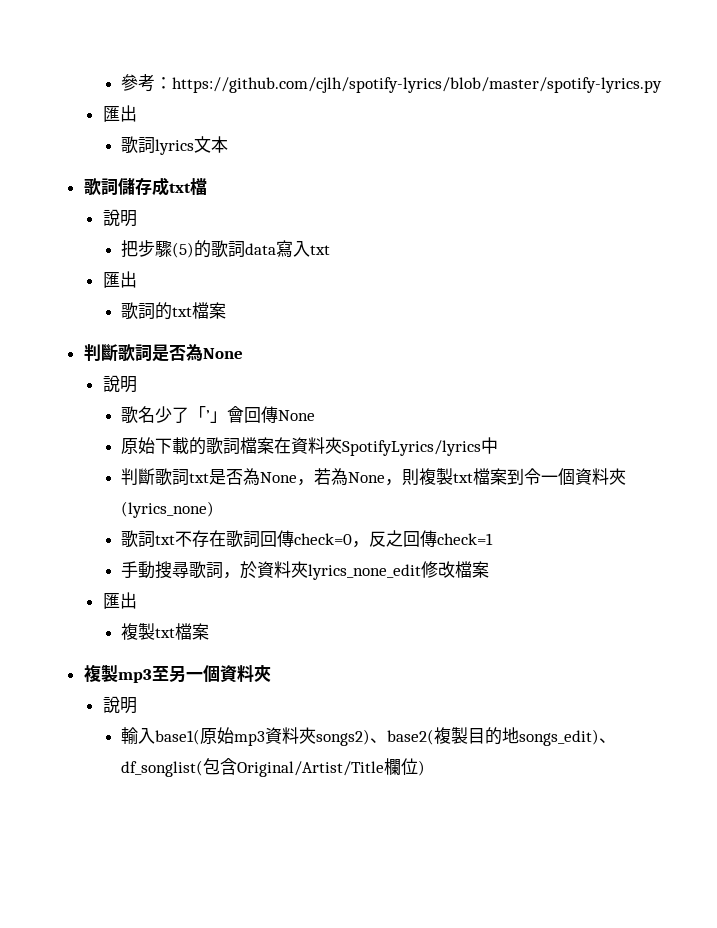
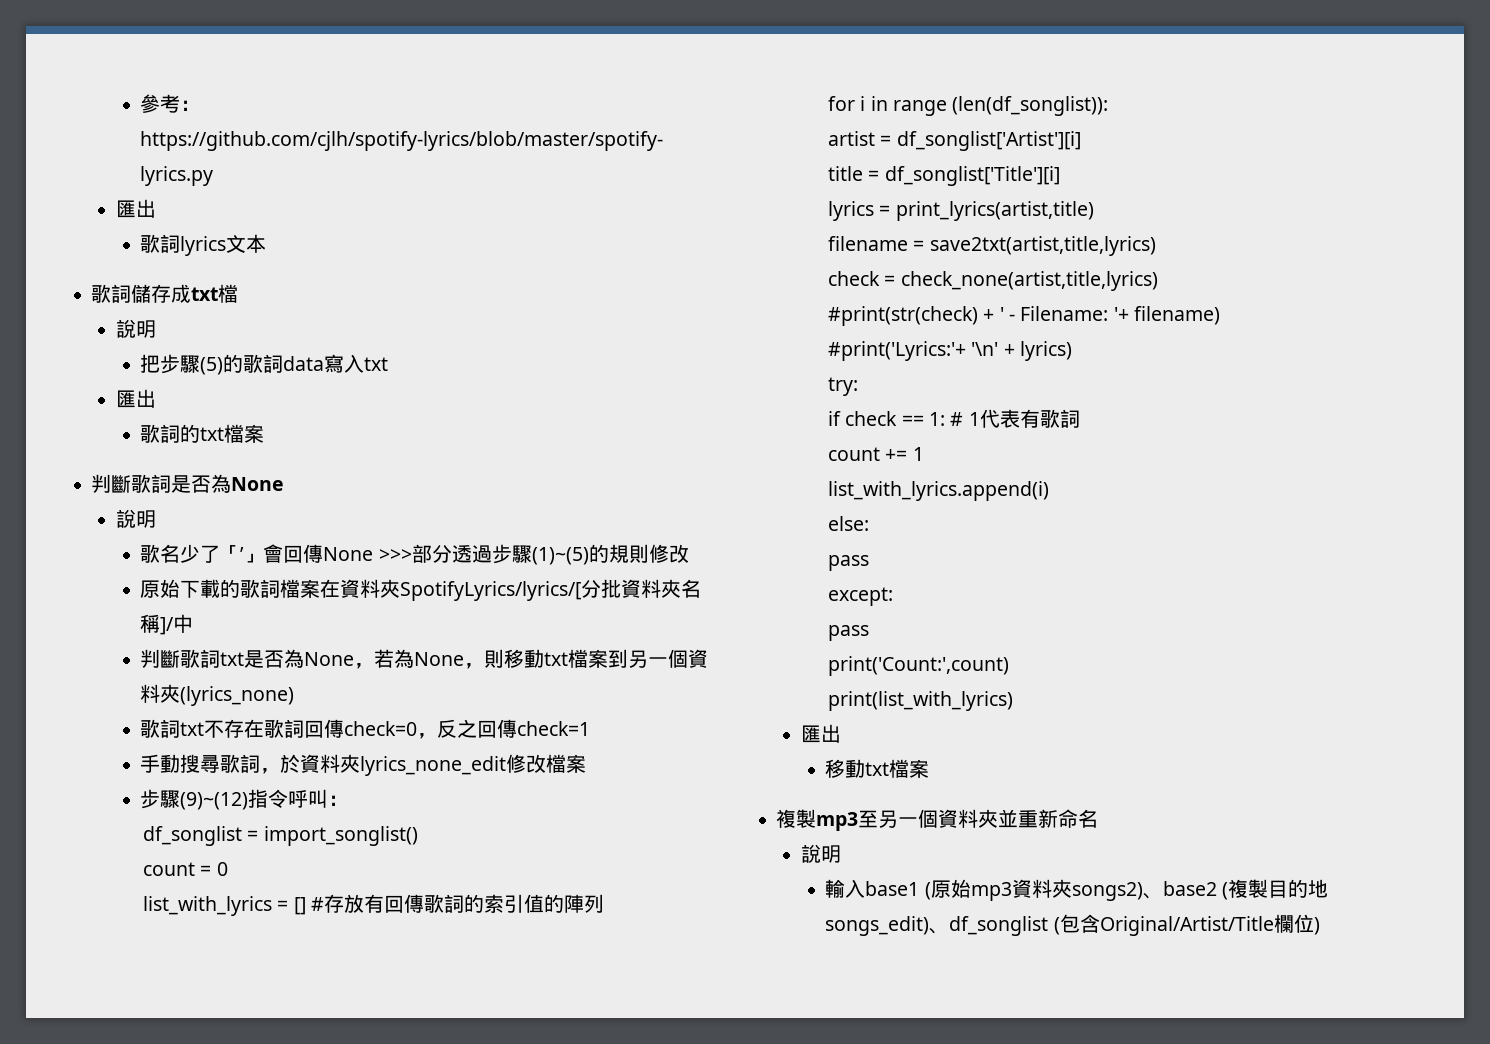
- 歌名少了「’」會回傳None
+ 歌名少了「’」會回傳None >>>部分透過步驟(1)~(5)的規則修改
- 原始下載的歌詞檔案在資料夾SpotifyLyrics/lyrics中
+ 原始下載的歌詞檔案在資料夾SpotifyLyrics/lyrics/[分批資料夾名稱]/中
- 判斷歌詞txt是否為None，若為None，則複製txt檔案到令一個資料夾(lyrics_none)
+ 判斷歌詞txt是否為None，若為None，則移動txt檔案到另一個資料夾(lyrics_none)
  手動搜尋歌詞，於資料夾lyrics_none_edit修改檔案
+ 步驟(9)~(12)指令呼叫：
+ df_songlist = import_songlist()
+ count = 0
+ list_with_lyrics = [] #存放有回傳歌詞的索引值的陣列
+ for i in range (len(df_songlist)):
+ artist = df_songlist['Artist'][i]
+ title = df_songlist['Title'][i]
+ lyrics = print_lyrics(artist,title)
+ filename = save2txt(artist,title,lyrics)
+ check = check_none(artist,title,lyrics)
+ #print(str(check) + ' - Filename: '+ filename)
+ #print('Lyrics:'+ '\n' + lyrics)
+ try:
+ if check == 1: # 1代表有歌詞
+ count += 1
+ list_with_lyrics.append(i)
+ else:
+ pass
+ except:
+ pass
+ print('Count:',count)
+ print(list_with_lyrics)
  匯出
- 複製txt檔案
+ 移動txt檔案
- 複製mp3至另一個資料夾
+ 複製mp3至另一個資料夾並重新命名
- 輸入base1(原始mp3資料夾songs2)、base2(複製目的地songs_edit)、df_songlist(包含Original/Artist/Title欄位)
+ 輸入base1 (原始mp3資料夾songs2)、base2 (複製目的地songs_edit)、df_songlist (包含Original/Artist/Title欄位)

